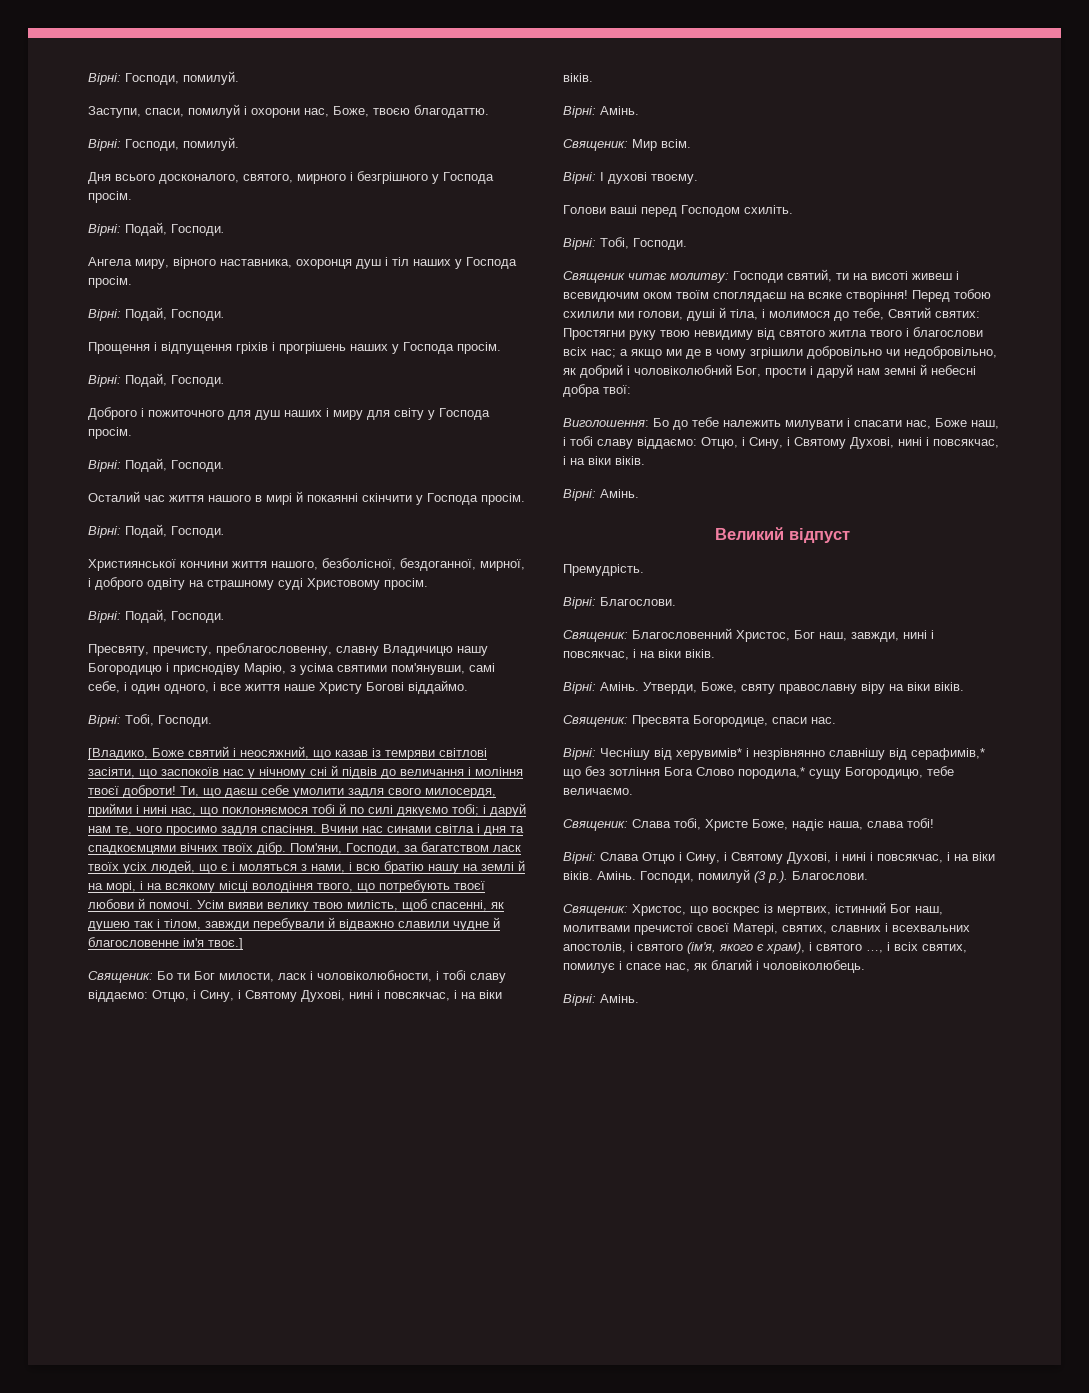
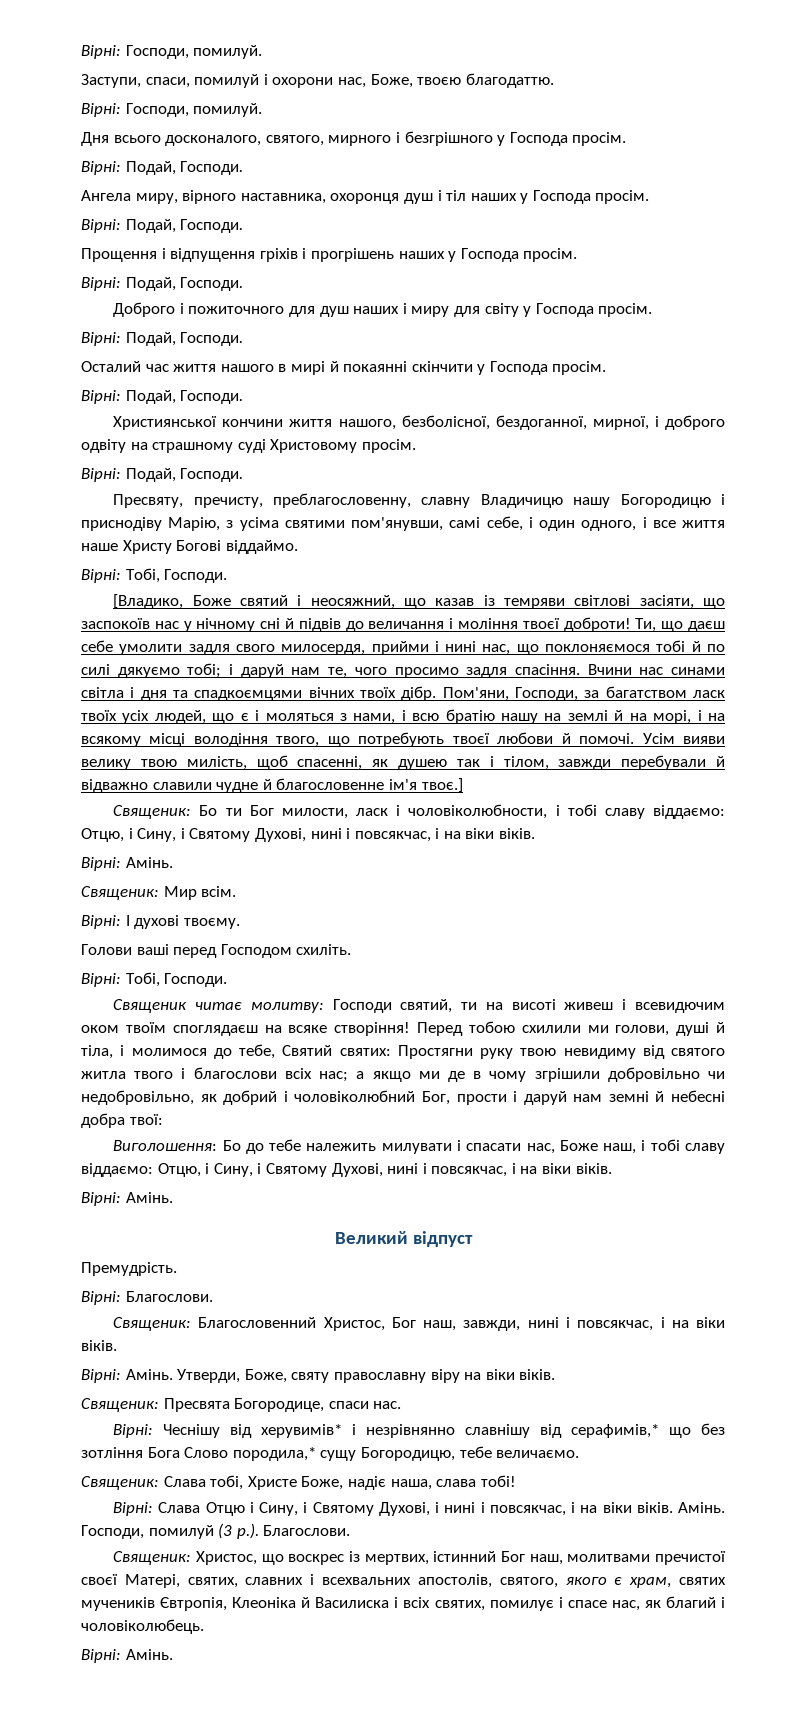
- Священик: Христос, що воскрес із мертвих, істинний Бог наш, молитвами пречистої своєї Матері, святих, славних і всехвальних апостолів, і святого (ім'я, якого є храм), і святого …, і всіх святих, помилує і спасе нас, як благий і чоловіколюбець.
+ Священик: Христос, що воскрес із мертвих, істинний Бог наш, молитвами пречистої своєї Матері, святих, славних і всехвальних апостолів, святого, якого є храм, святих мучеників Євтропія, Клеоніка й Василиска і всіх святих, помилує і спасе нас, як благий і чоловіколюбець.

